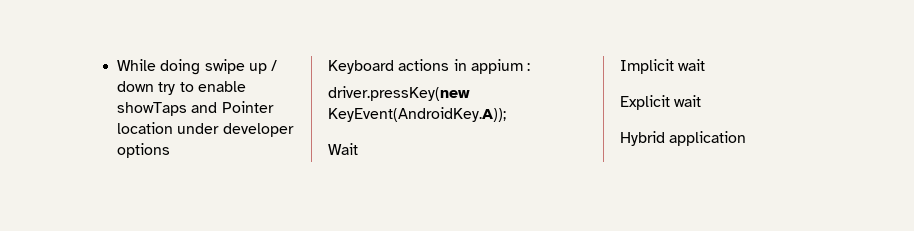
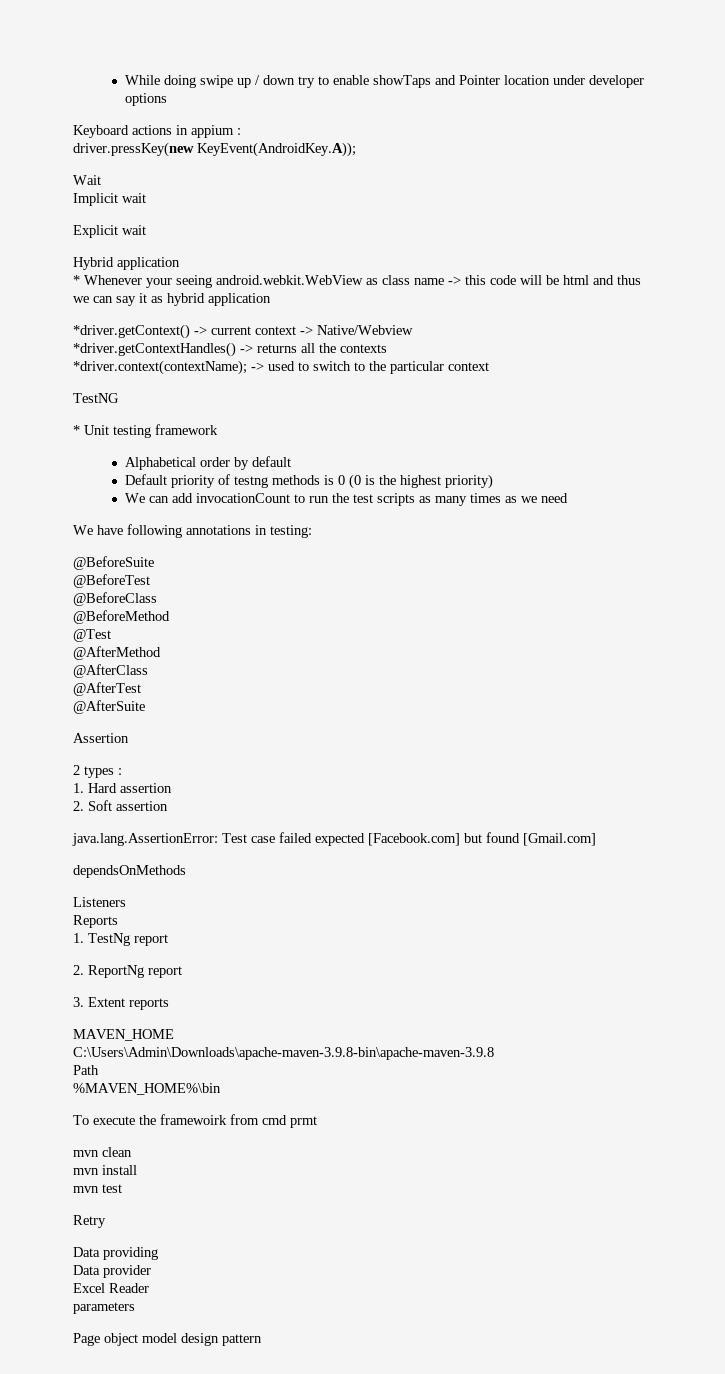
+ * Whenever your seeing android.webkit.WebView as class name -> this code will be html and thus we can say it as hybrid application
+ *driver.getContext() -> current context -> Native/Webview
+ *driver.getContextHandles() -> returns all the contexts
+ *driver.context(contextName); -> used to switch to the particular context
+ TestNG
+ * Unit testing framework
+ Alphabetical order by default
+ Default priority of testng methods is 0 (0 is the highest priority)
+ We can add invocationCount to run the test scripts as many times as we need
+ We have following annotations in testing:
+ @BeforeSuite
+ @BeforeTest
+ @BeforeClass
+ @BeforeMethod
+ @Test
+ @AfterMethod
+ @AfterClass
+ @AfterTest
+ @AfterSuite
+ Assertion
+ 2 types :
+ 1. Hard assertion
+ 2. Soft assertion
+ java.lang.AssertionError: Test case failed expected [Facebook.com] but found [Gmail.com]
+ dependsOnMethods
+ Listeners
+ Reports
+ 1. TestNg report
+ 2. ReportNg report
+ 3. Extent reports
+ MAVEN_HOME
+ C:\Users\Admin\Downloads\apache-maven-3.9.8-bin\apache-maven-3.9.8
+ Path
+ %MAVEN_HOME%\bin
+ To execute the framewoirk from cmd prmt
+ mvn clean
+ mvn install
+ mvn test
+ Retry
+ Data providing
+ Data provider
+ Excel Reader
+ parameters
+ Page object model design pattern

